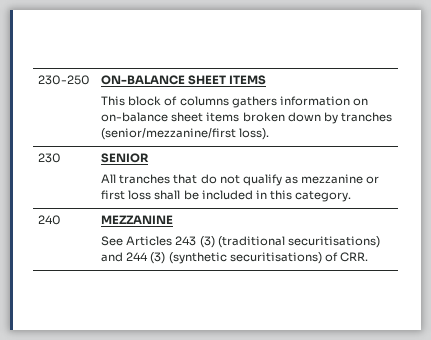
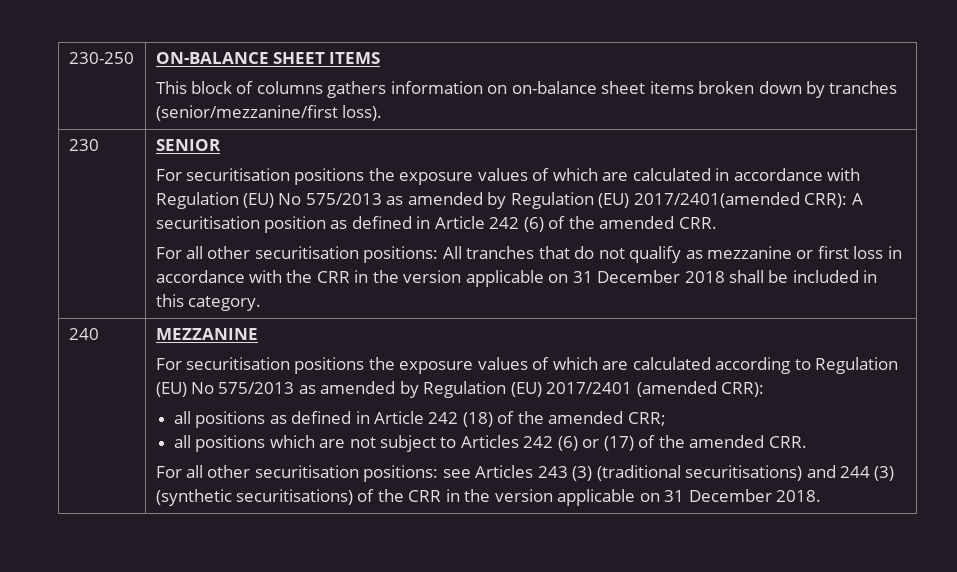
- All tranches that do not qualify as mezzanine or first loss shall be included in this category.
+ For securitisation positions the exposure values of which are calculated in accordance with Regulation (EU) No 575/2013 as amended by Regulation (EU) 2017/2401(amended CRR): A securitisation position as defined in Article 242 (6) of the amended CRR.
+ For all other securitisation positions: All tranches that do not qualify as mezzanine or first loss in accordance with the CRR in the version applicable on 31 December 2018 shall be included in this category.
- See Articles 243 (3) (traditional securitisations) and 244 (3) (synthetic securitisations) of CRR.
+ For securitisation positions the exposure values of which are calculated according to Regulation (EU) No 575/2013 as amended by Regulation (EU) 2017/2401 (amended CRR):
+ all positions as defined in Article 242 (18) of the amended CRR;
+ all positions which are not subject to Articles 242 (6) or (17) of the amended CRR.
+ For all other securitisation positions: see Articles 243 (3) (traditional securitisations) and 244 (3) (synthetic securitisations) of the CRR in the version applicable on 31 December 2018.

